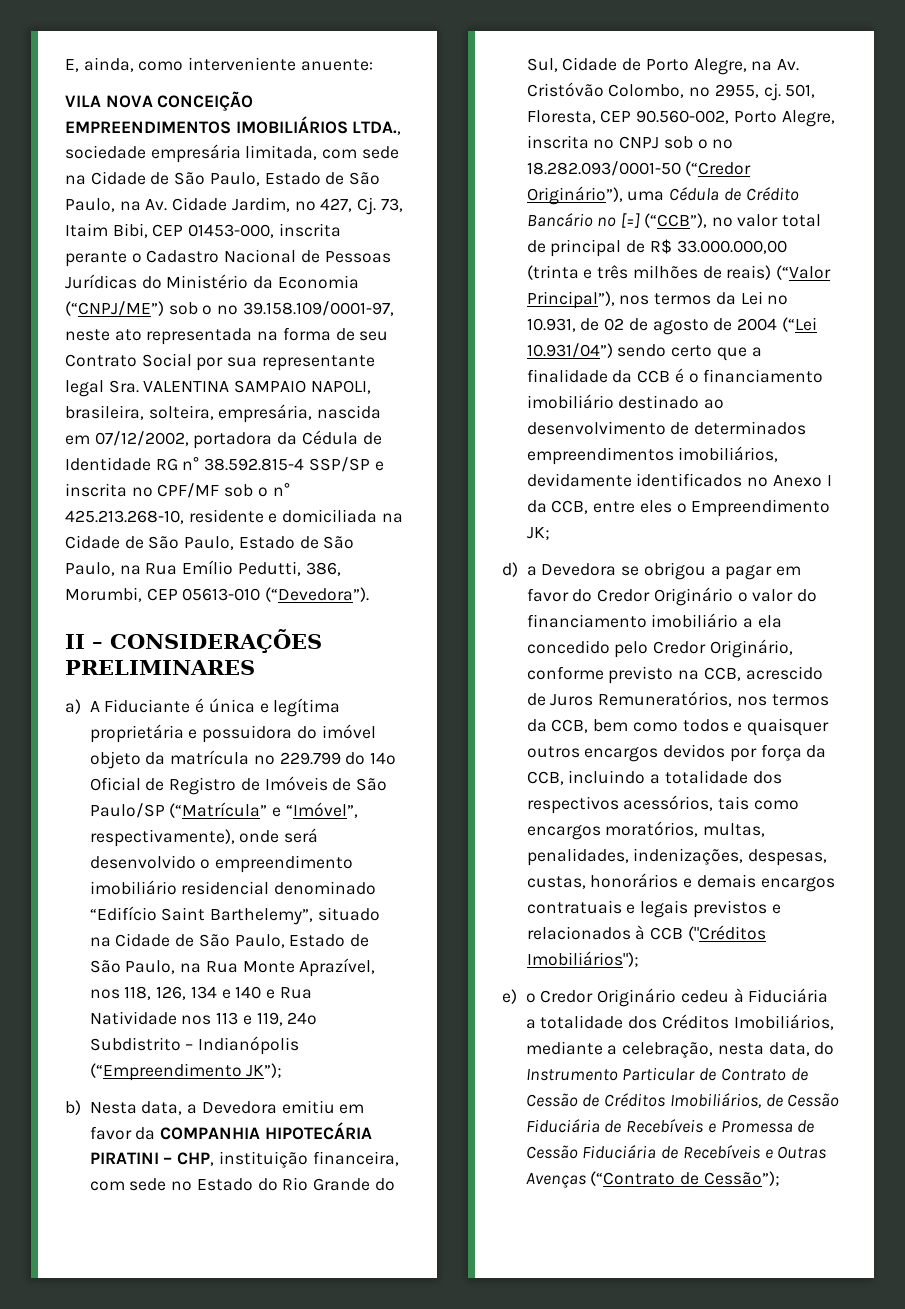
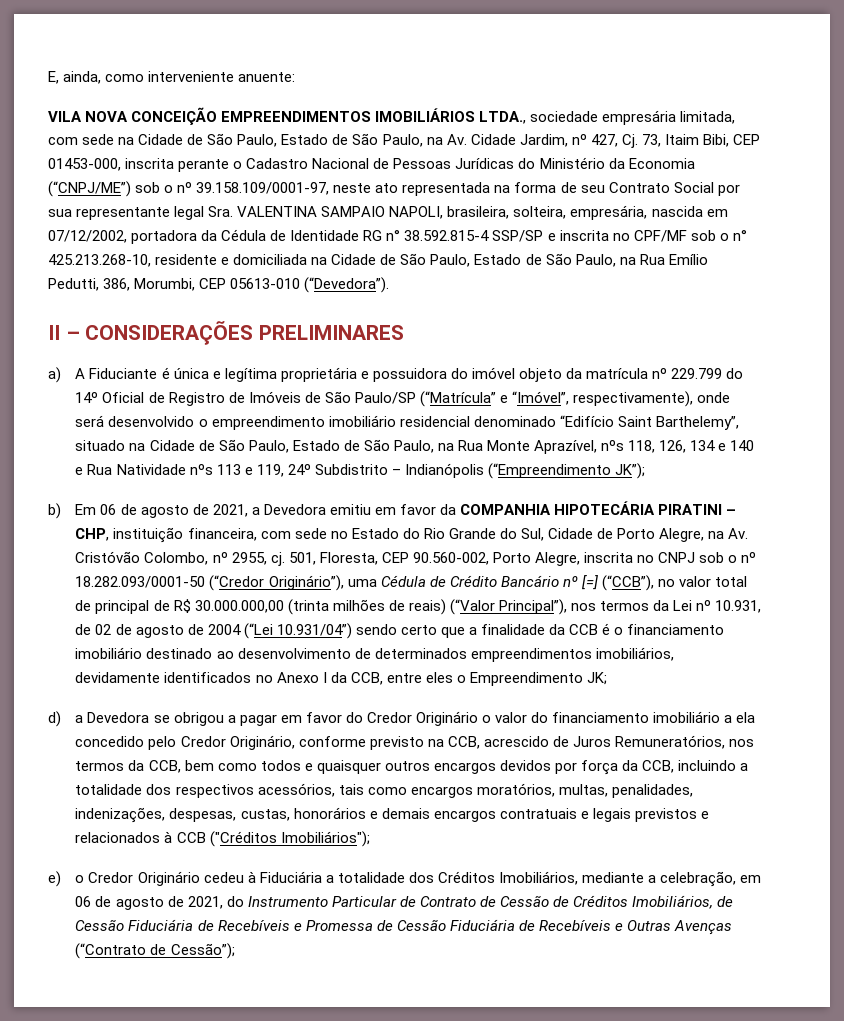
- b) Nesta data, a Devedora emitiu em favor da COMPANHIA HIPOTECÁRIA PIRATINI – CHP, instituição financeira, com sede no Estado do Rio Grande do Sul, Cidade de Porto Alegre, na Av. Cristóvão Colombo, nº 2955, cj.
+ b) Em 06 de agosto de 2021, a Devedora emitiu em favor da COMPANHIA HIPOTECÁRIA PIRATINI – CHP, instituição financeira, com sede no Estado do Rio Grande do Sul, Cidade de Porto Alegre, na Av. Cristóvão Colombo, nº 2955, cj.
- 501, Floresta, CEP 90.560-002, Porto Alegre, inscrita no CNPJ sob o nº 18.282.093/0001-50 (“Credor Originário”), uma Cédula de Crédito Bancário nº [=] (“CCB”), no valor total de principal de R$ 33.000.000,00 (trinta e três milhões de reais) (“Valor Principal”), nos termos da Lei nº 10.931, de 02 de agosto de 2004 (“Lei 10.931/04”) sendo certo que a finalidade da CCB é o financiamento imobiliário destinado ao desenvolvimento de determinados empreendimentos imobiliários, devidamente identificados no Anexo I da CCB, entre eles o Empreendimento JK;
+ 501, Floresta, CEP 90.560-002, Porto Alegre, inscrita no CNPJ sob o nº 18.282.093/0001-50 (“Credor Originário”), uma Cédula de Crédito Bancário nº [=] (“CCB”), no valor total de principal de R$ 30.000.000,00 (trinta milhões de reais) (“Valor Principal”), nos termos da Lei nº 10.931, de 02 de agosto de 2004 (“Lei 10.931/04”) sendo certo que a finalidade da CCB é o financiamento imobiliário destinado ao desenvolvimento de determinados empreendimentos imobiliários, devidamente identificados no Anexo I da CCB, entre eles o Empreendimento JK;
- e) o Credor Originário cedeu à Fiduciária a totalidade dos Créditos Imobiliários, mediante a celebração, nesta data, do Instrumento Particular de Contrato de Cessão de Créditos Imobiliários, de Cessão Fiduciária de Recebíveis e Promessa de Cessão Fiduciária de Recebíveis e Outras Avenças (“Contrato de Cessão”);
+ e) o Credor Originário cedeu à Fiduciária a totalidade dos Créditos Imobiliários, mediante a celebração, em 06 de agosto de 2021, do Instrumento Particular de Contrato de Cessão de Créditos Imobiliários, de Cessão Fiduciária de Recebíveis e Promessa de Cessão Fiduciária de Recebíveis e Outras Avenças (“Contrato de Cessão”);

